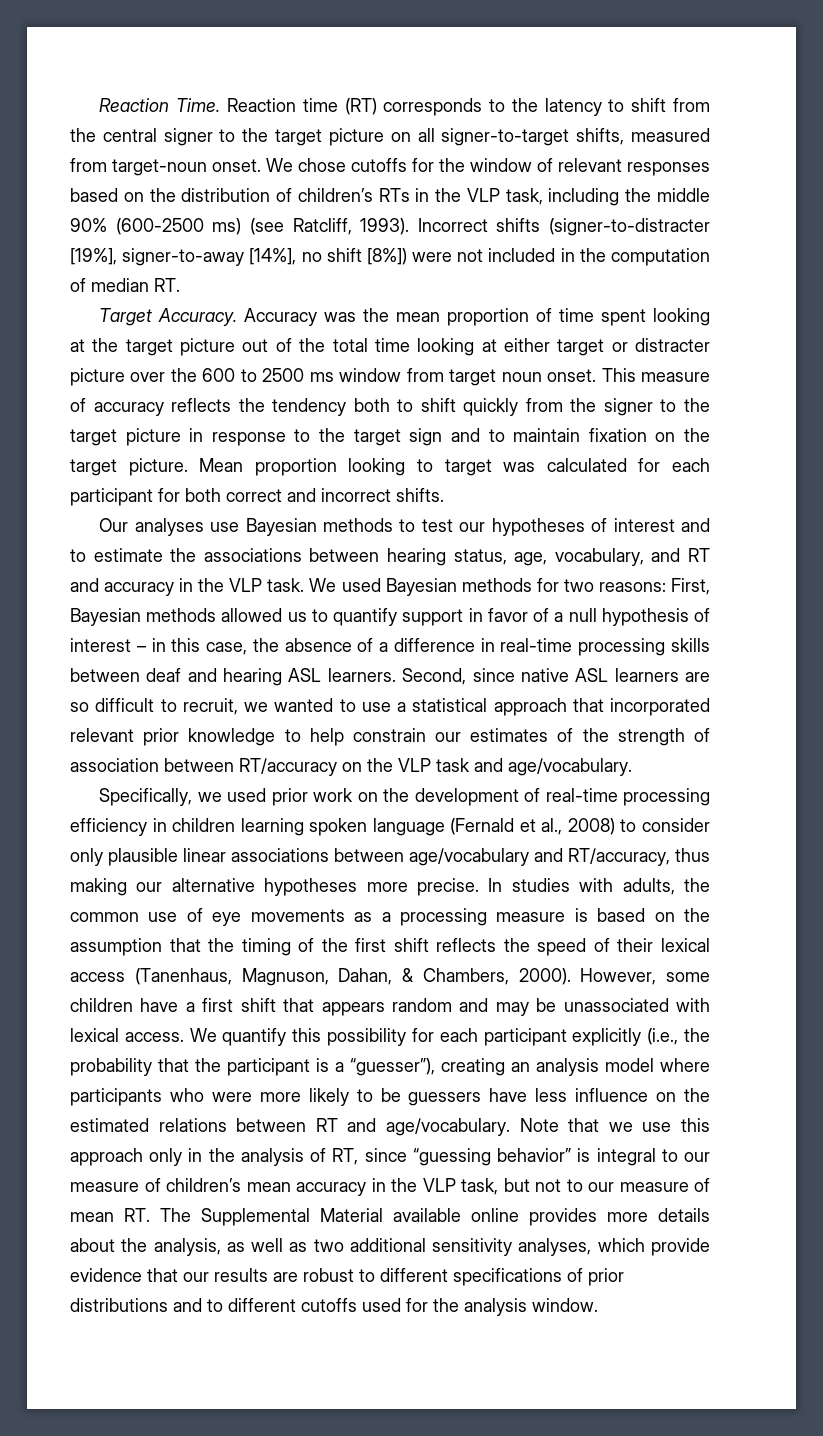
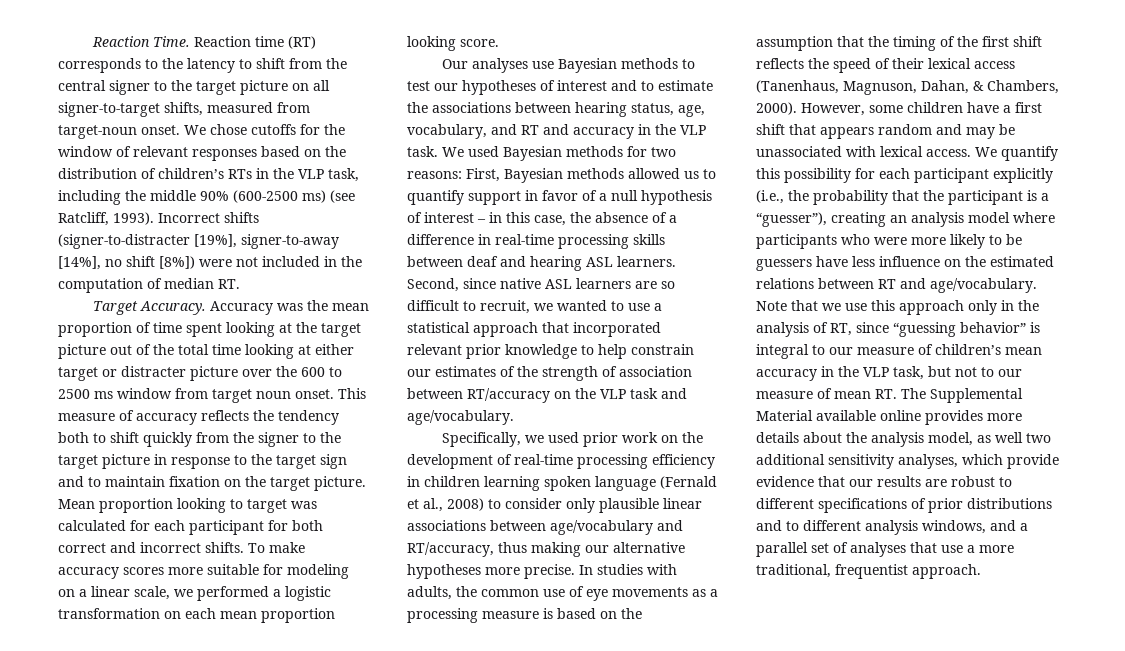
+ To make accuracy scores more suitable for modeling on a linear scale, we performed a logistic transformation on each mean proportion looking score.
- Note that we use this approach only in the analysis of RT, since “guessing behavior” is integral to our measure of children’s mean accuracy in the VLP task, but not to our measure of mean RT. The Supplemental Material available online provides more details about the analysis, as well as two additional sensitivity analyses, which provide evidence that our results are robust to different specifications of prior distributions and to different cutoffs used for the analysis window.
+ Note that we use this approach only in the analysis of RT, since “guessing behavior” is integral to our measure of children’s mean accuracy in the VLP task, but not to our measure of mean RT. The Supplemental Material available online provides more details about the analysis model, as well two additional sensitivity analyses, which provide evidence that our results are robust to different specifications of prior distributions and to different analysis windows, and a parallel set of analyses that use a more traditional, frequentist approach.

